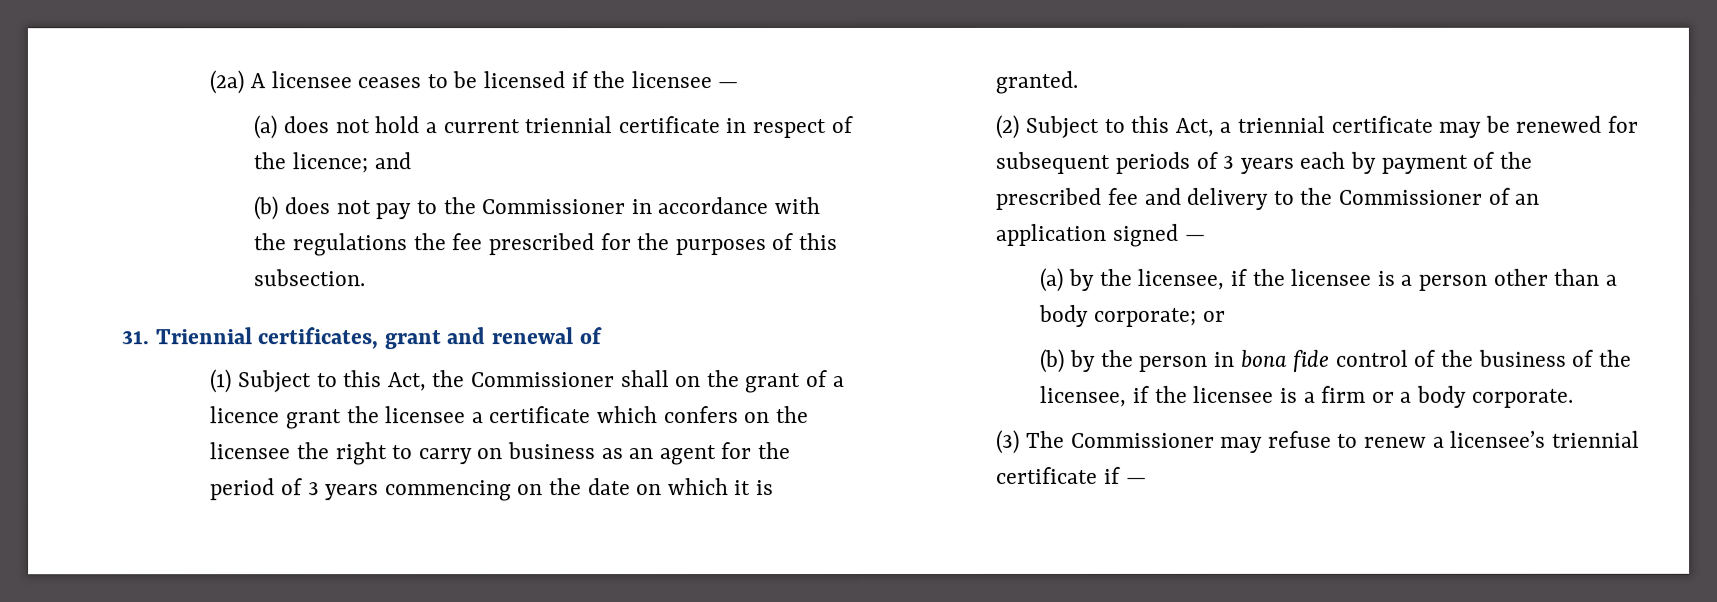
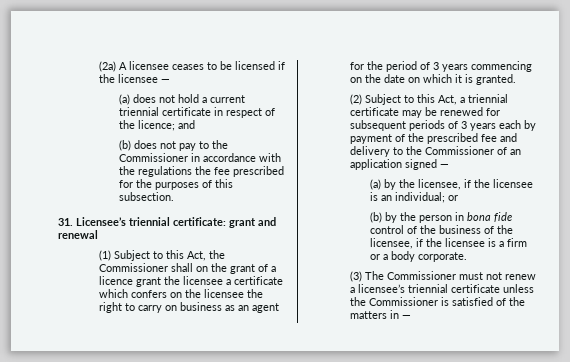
- 31. Triennial certificates, grant and renewal of
+ 31. Licensee’s triennial certificate: grant and renewal
- (a) by the licensee, if the licensee is a person other than a body corporate; or
+ (a) by the licensee, if the licensee is an individual; or
- (3) The Commissioner may refuse to renew a licensee’s triennial certificate if —
+ (3) The Commissioner must not renew a licensee’s triennial certificate unless the Commissioner is satisfied of the matters in —

